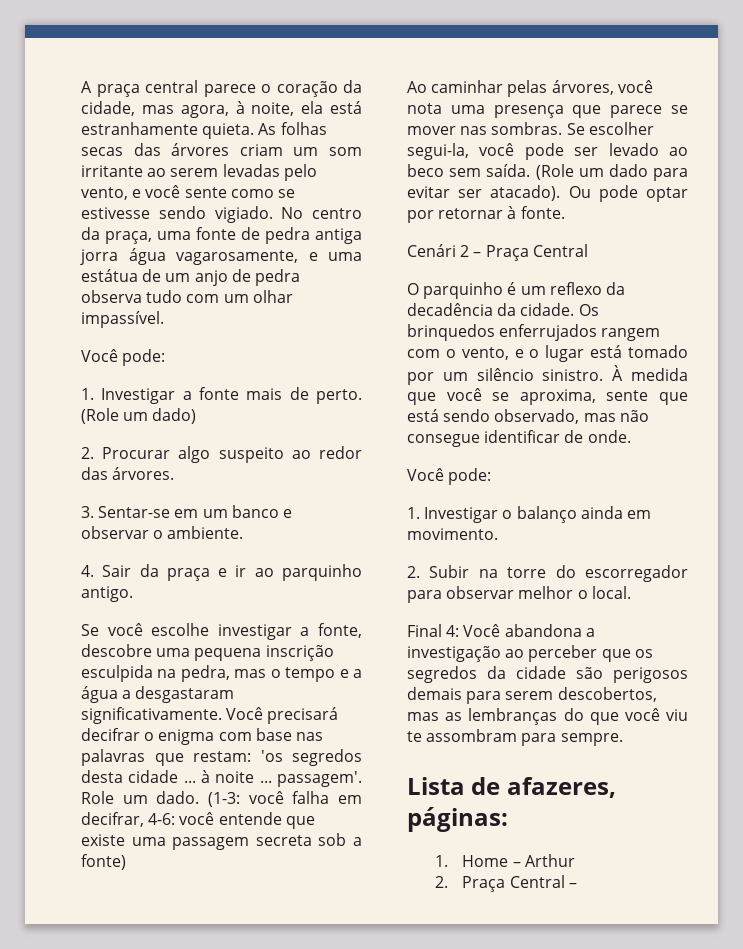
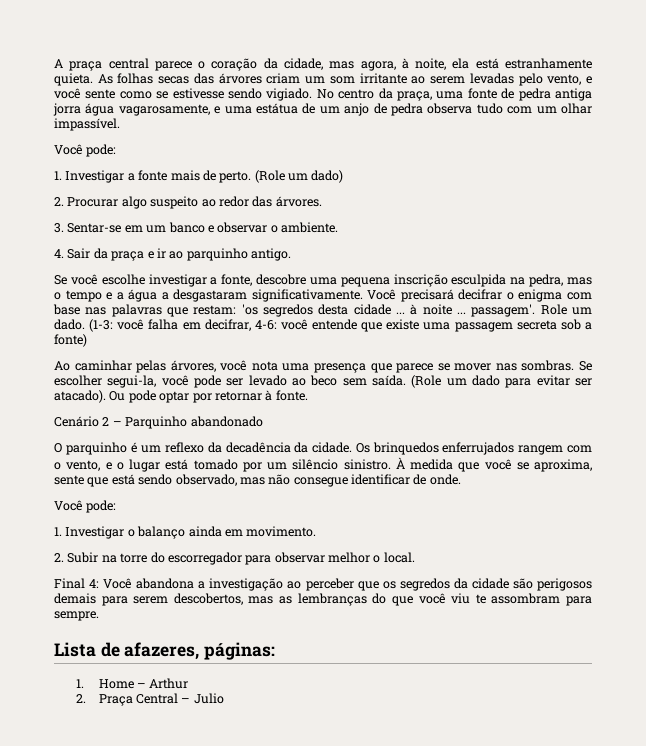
- Cenári 2 – Praça Central
+ Cenário 2 – Parquinho abandonado
- 2. Praça Central –
+ 2. Praça Central – Julio

